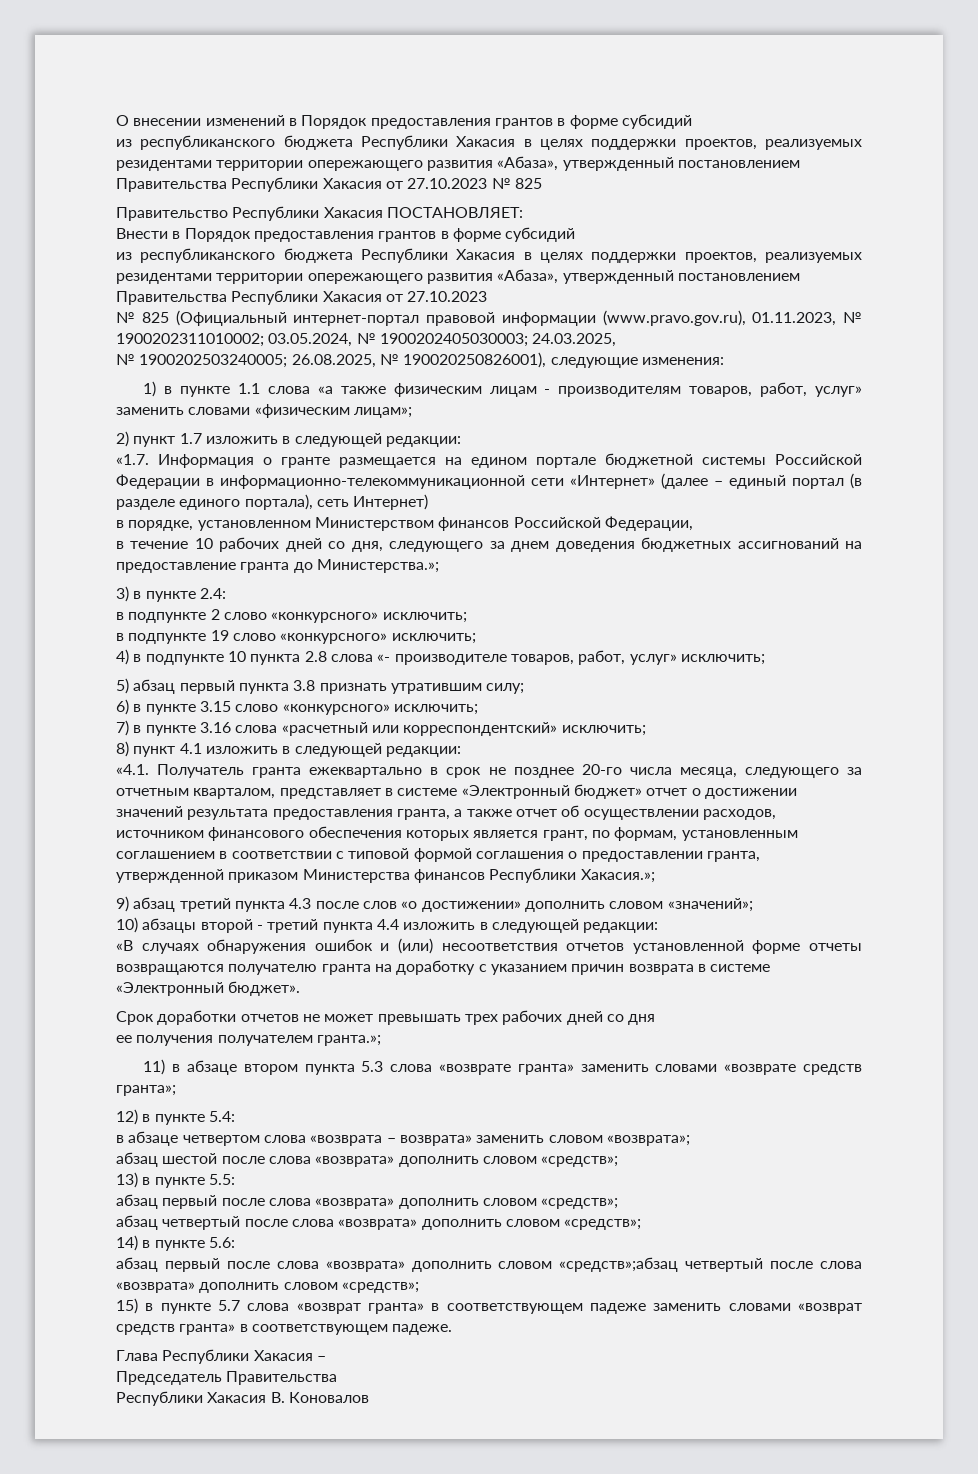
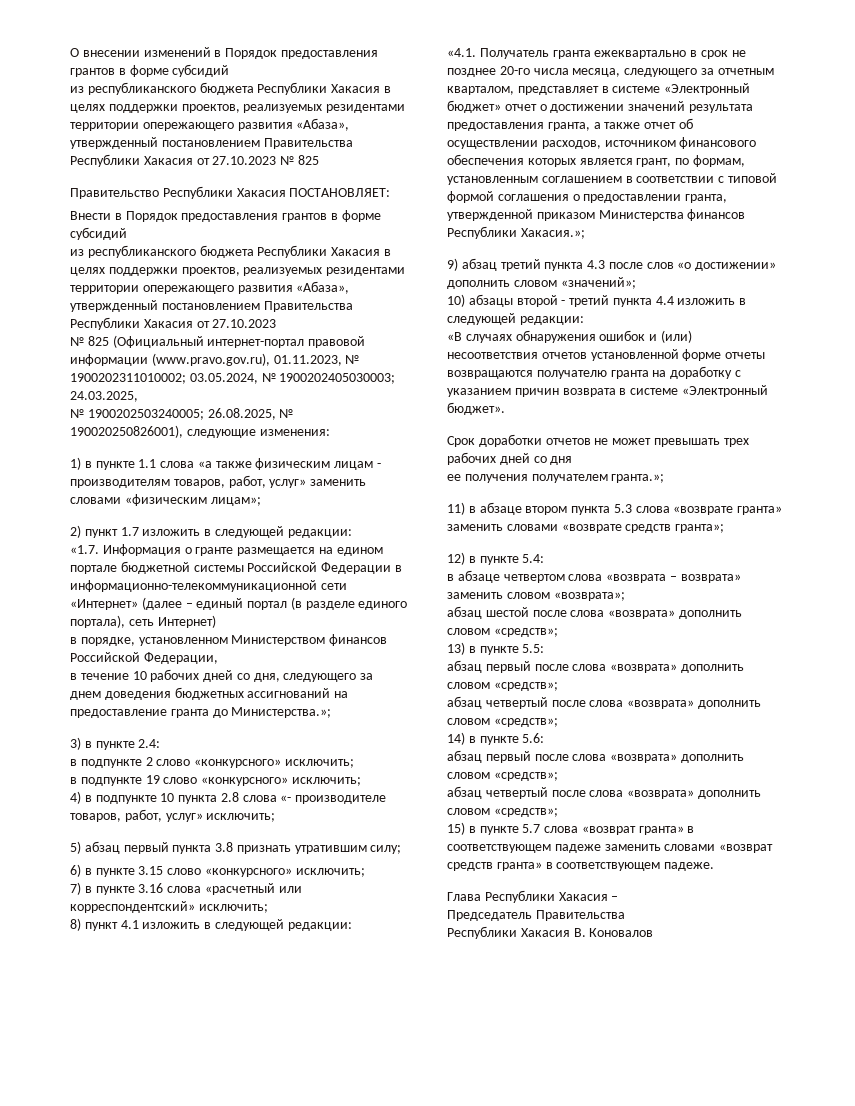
  14) в пункте 5.6:
- абзац первый после слова «возврата» дополнить словом «средств»;абзац четвертый после слова «возврата» дополнить словом «средств»;
+ абзац первый после слова «возврата» дополнить словом «средств»;
+ абзац четвертый после слова «возврата» дополнить словом «средств»;

